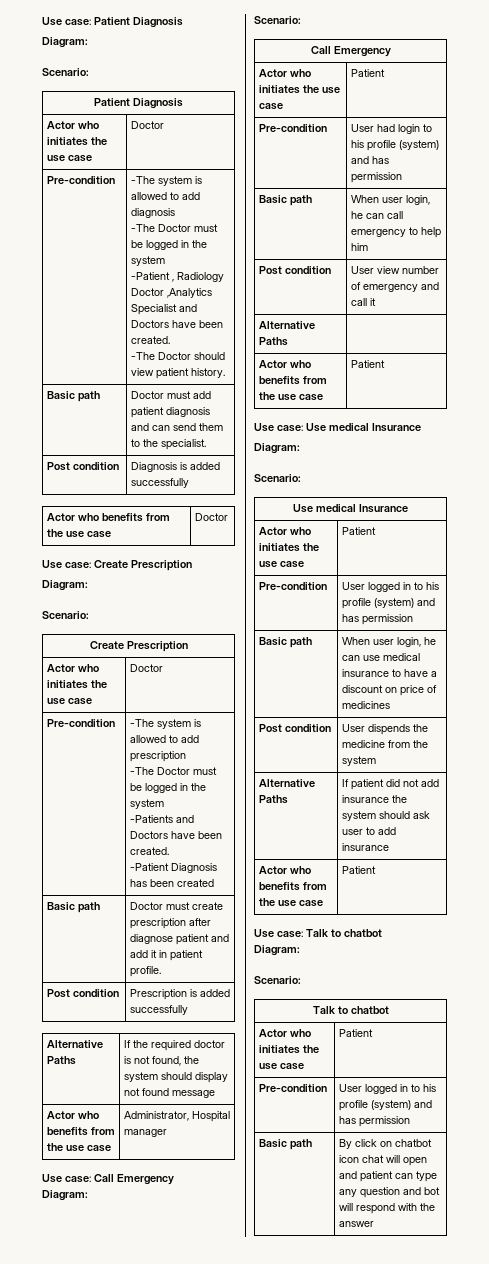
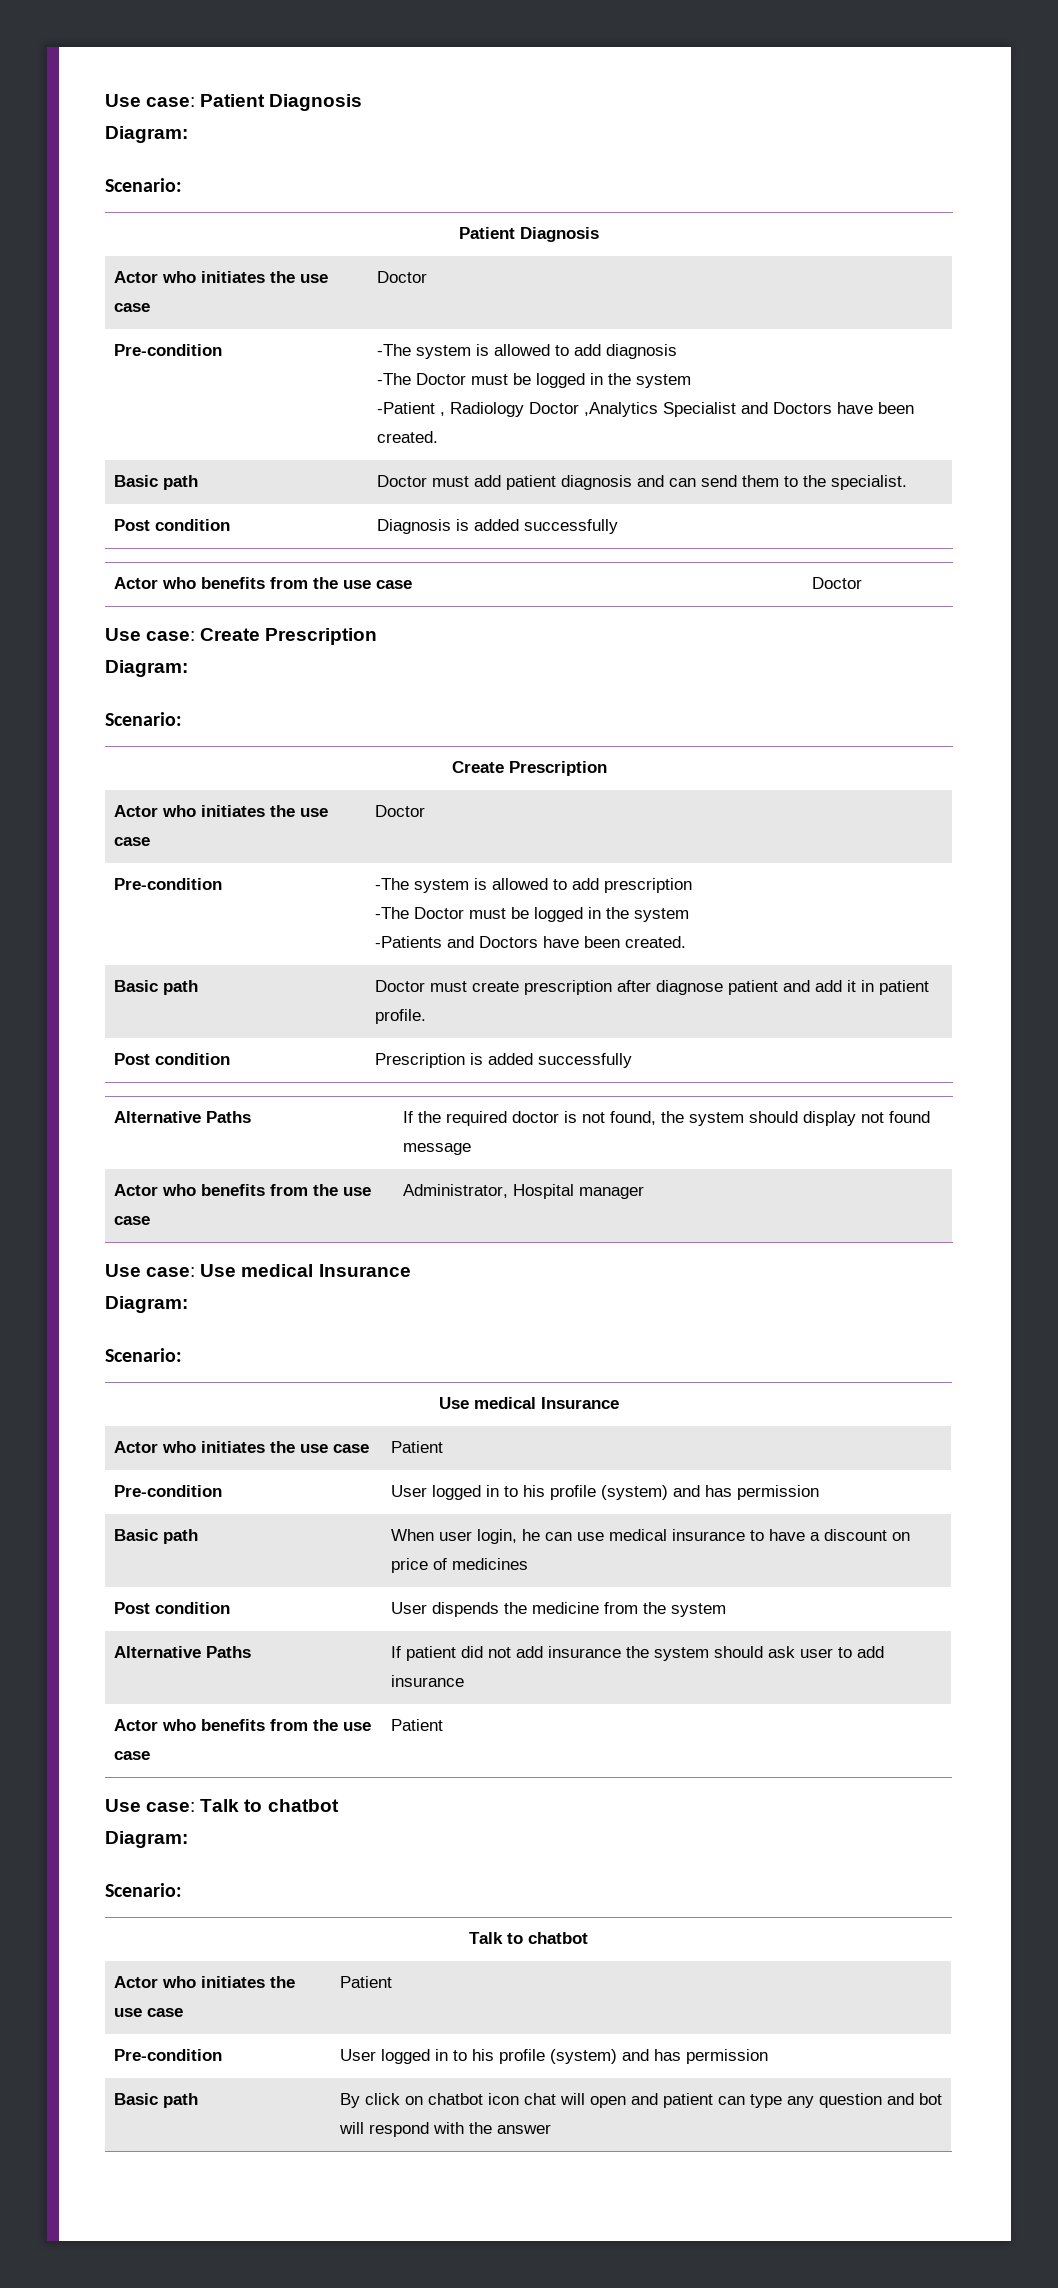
  Pre-condition | -The system is allowed to add diagnosis
  -The Doctor must be logged in the system
  -Patient , Radiology Doctor ,Analytics Specialist and Doctors have been created.
- -The Doctor should view patient history.
  Pre-condition | -The system is allowed to add prescription
  -The Doctor must be logged in the system
  -Patients and Doctors have been created.
- -Patient Diagnosis has been created
- Use case: Call Emergency
- Diagram:
- Scenario:
- Call Emergency
- Actor who initiates the use case | Patient
- Pre-condition | User had login to his profile (system) and has permission
- Basic path | When user login, he can call emergency to help him
- Post condition | User view number of emergency and call it
- Alternative Paths |
- Actor who benefits from the use case | Patient

